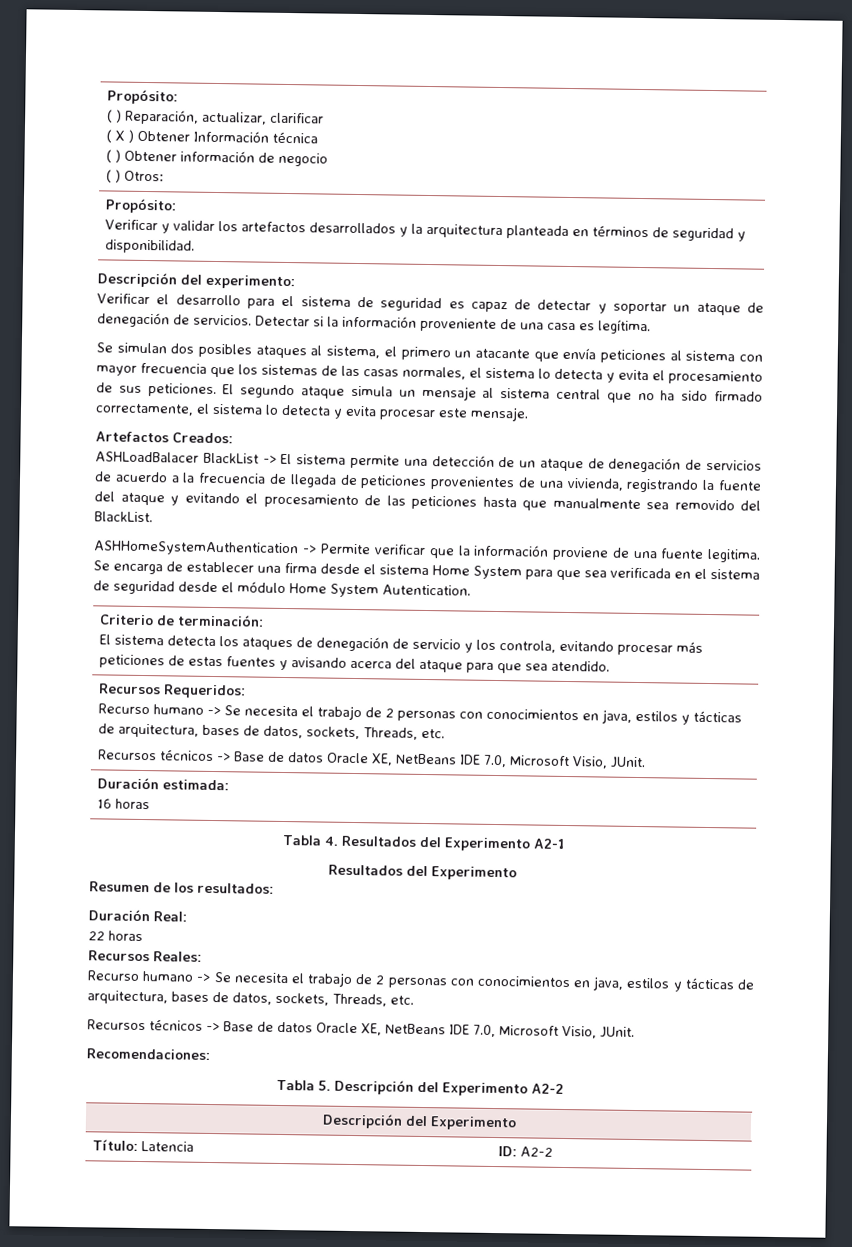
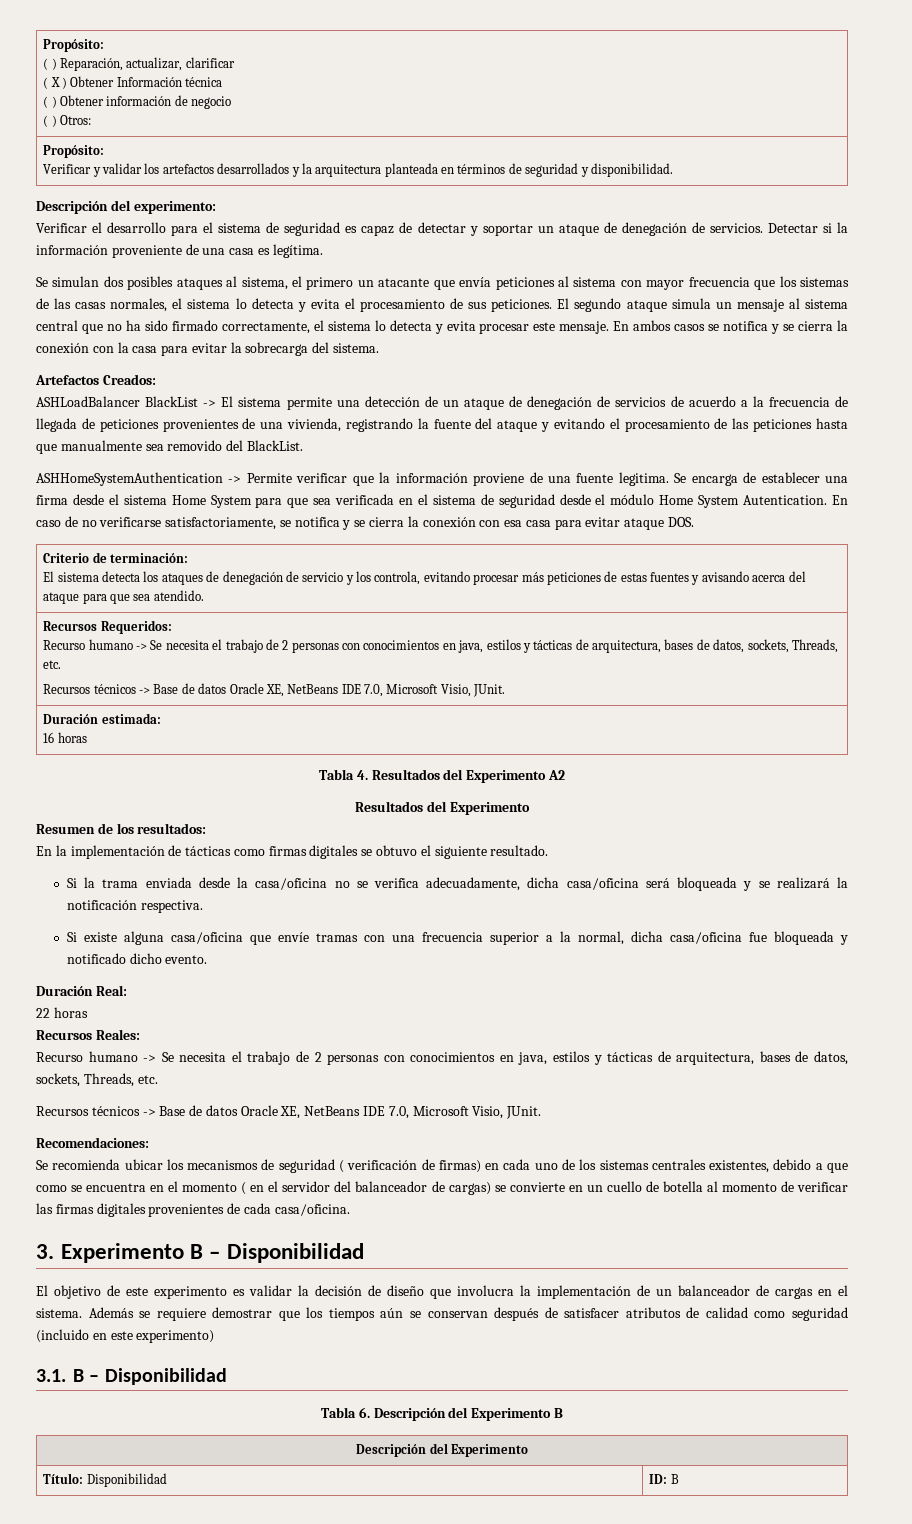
+ En ambos casos se notifica y se cierra la conexión con la casa para evitar la sobrecarga del sistema.
- ASHLoadBalacer BlackList -> El sistema permite una detección de un ataque de denegación de servicios de acuerdo a la frecuencia de llegada de peticiones provenientes de una vivienda, registrando la fuente del ataque y evitando el procesamiento de las peticiones hasta que manualmente sea removido del BlackList.
+ ASHLoadBalancer BlackList -> El sistema permite una detección de un ataque de denegación de servicios de acuerdo a la frecuencia de llegada de peticiones provenientes de una vivienda, registrando la fuente del ataque y evitando el procesamiento de las peticiones hasta que manualmente sea removido del BlackList.
+ En caso de no verificarse satisfactoriamente, se notifica y se cierra la conexión con esa casa para evitar ataque DOS.
- Tabla 4. Resultados del Experimento A2-1
+ Tabla 4. Resultados del Experimento A2
+ En la implementación de tácticas como firmas digitales se obtuvo el siguiente resultado.
+ Si la trama enviada desde la casa/oficina no se verifica adecuadamente, dicha casa/oficina será bloqueada y se realizará la notificación respectiva.
+ Si existe alguna casa/oficina que envíe tramas con una frecuencia superior a la normal, dicha casa/oficina fue bloqueada y notificado dicho evento.
- Tabla 5. Descripción del Experimento A2-2
+ Se recomienda ubicar los mecanismos de seguridad ( verificación de firmas) en cada uno de los sistemas centrales existentes, debido a que como se encuentra en el momento ( en el servidor del balanceador de cargas) se convierte en un cuello de botella al momento de verificar las firmas digitales provenientes de cada casa/oficina.
+ 3. Experimento B – Disponibilidad
+ El objetivo de este experimento es validar la decisión de diseño que involucra la implementación de un balanceador de cargas en el sistema. Además se requiere demostrar que los tiempos aún se conservan después de satisfacer atributos de calidad como seguridad (incluido en este experimento)
+ 3.1. B – Disponibilidad
+ Tabla 6. Descripción del Experimento B
- Título: Latencia | ID: A2-2
+ Título: Disponibilidad | ID: B

